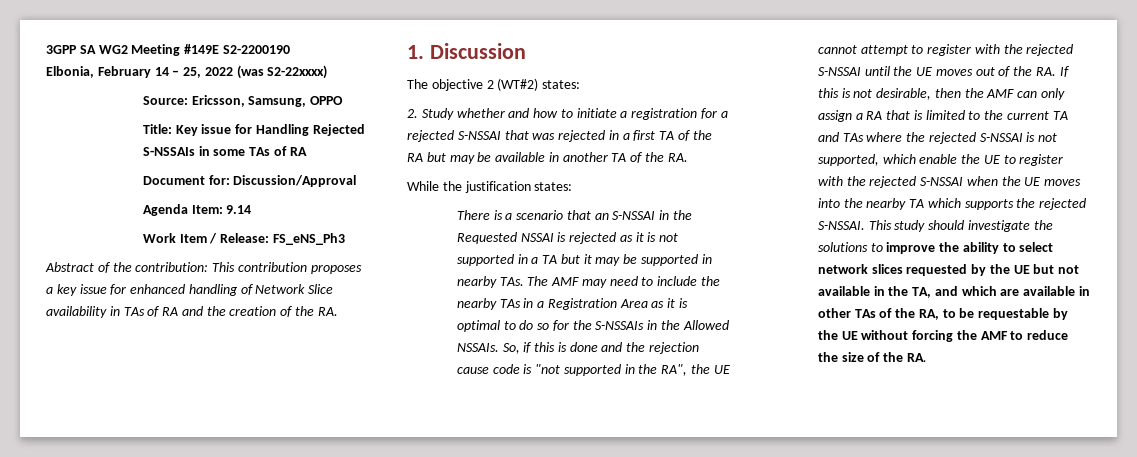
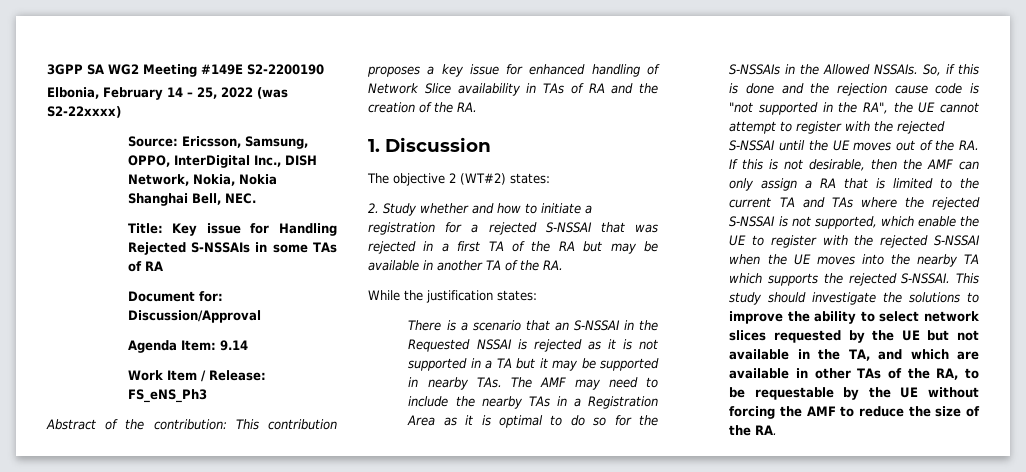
- Source: Ericsson, Samsung, OPPO
+ Source: Ericsson, Samsung, OPPO, InterDigital Inc., DISH Network, Nokia, Nokia Shanghai Bell, NEC.

